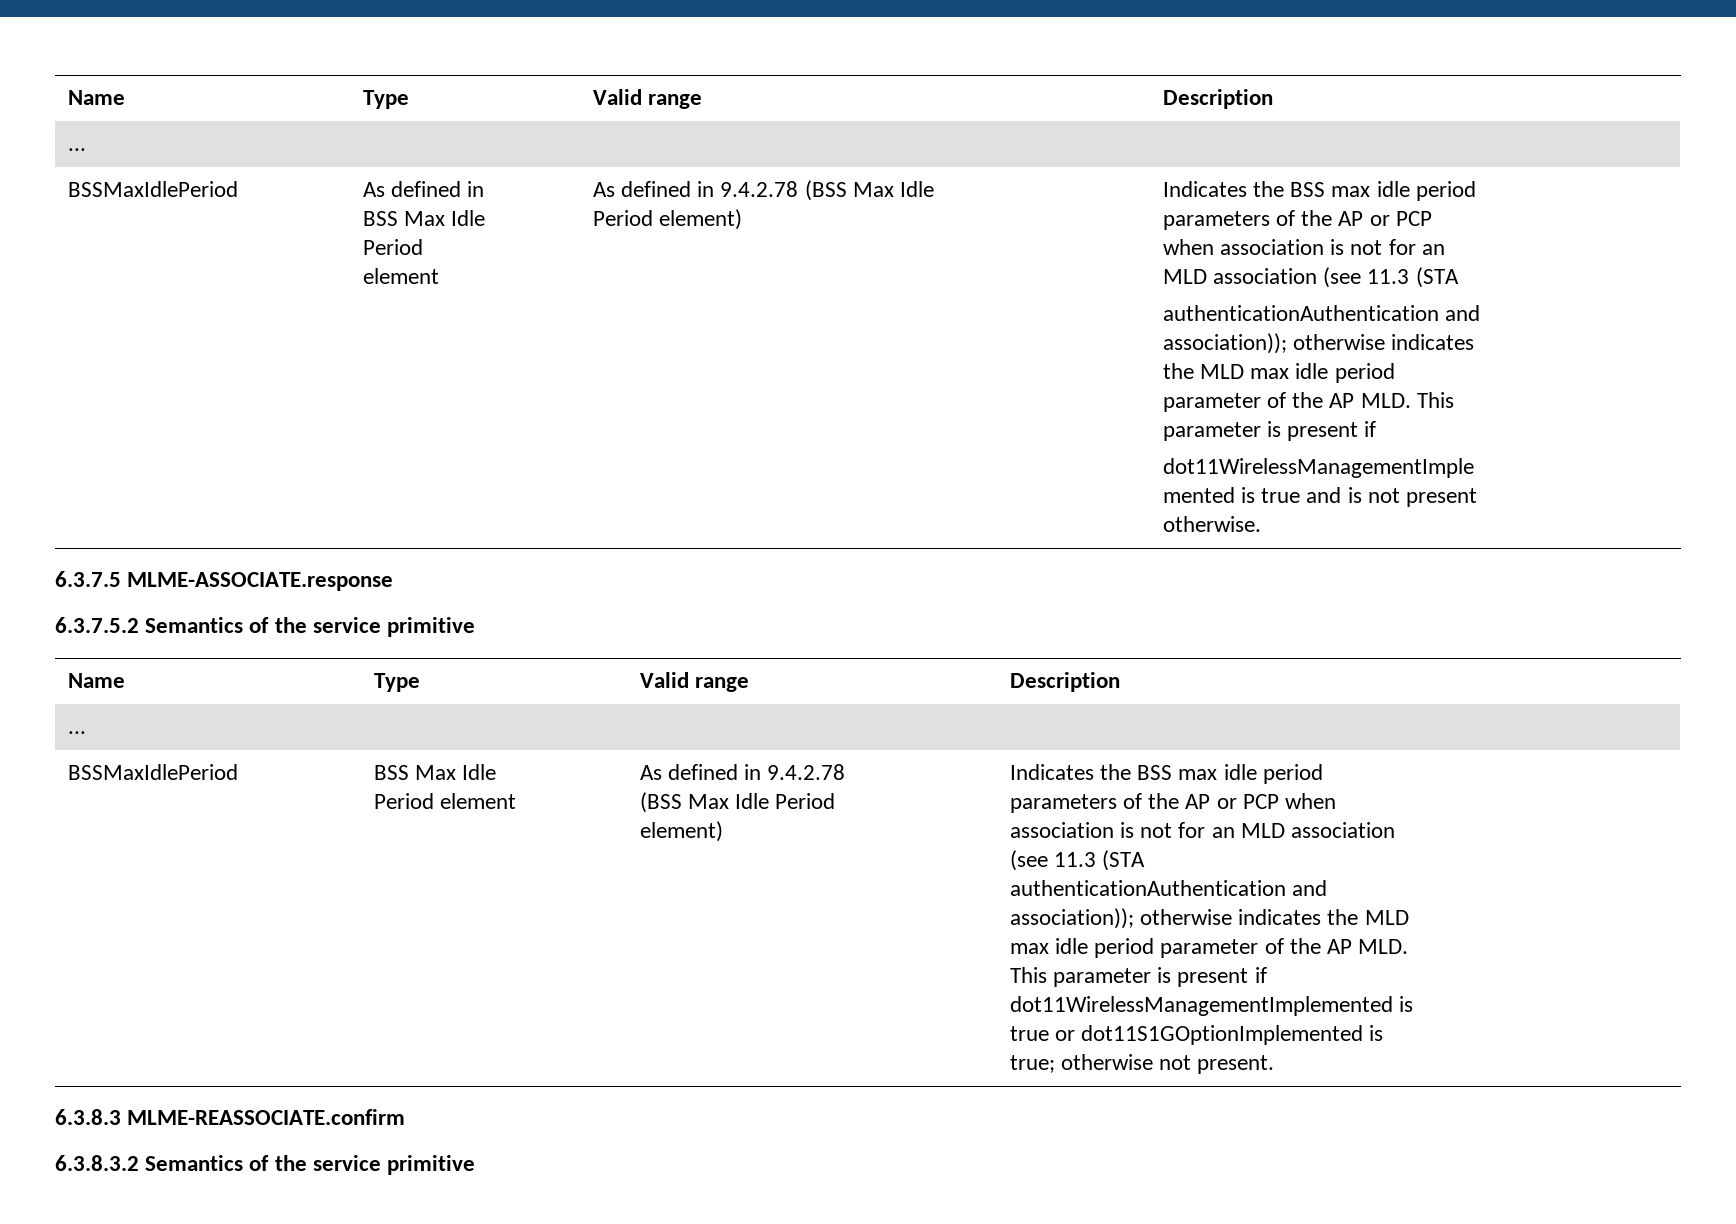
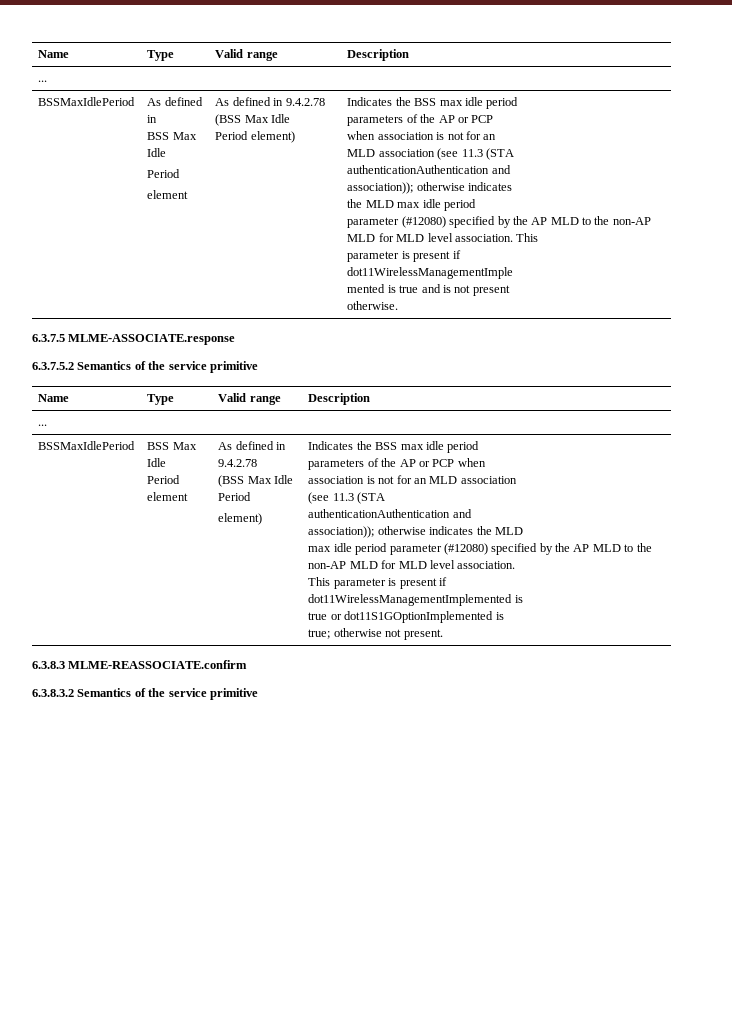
- parameter of the AP MLD. This
+ parameter (#12080) specified by the AP MLD to the non-AP MLD for MLD level association. This
- max idle period parameter of the AP MLD.
+ max idle period parameter (#12080) specified by the AP MLD to the non-AP MLD for MLD level association.

